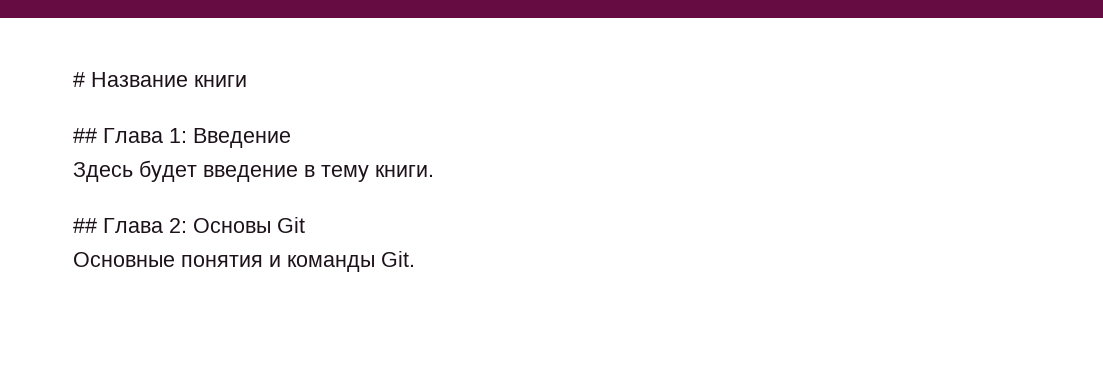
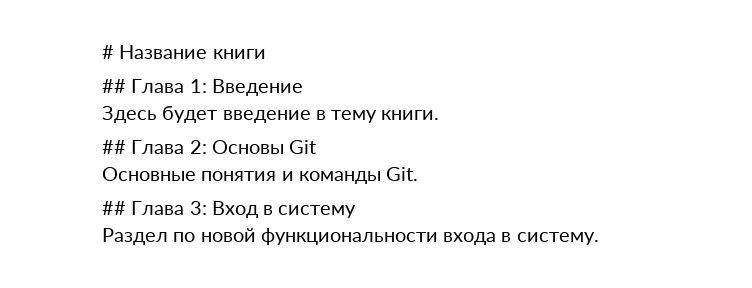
+ ## Глава 3: Вход в систему
+ Раздел по новой функциональности входа в систему.

